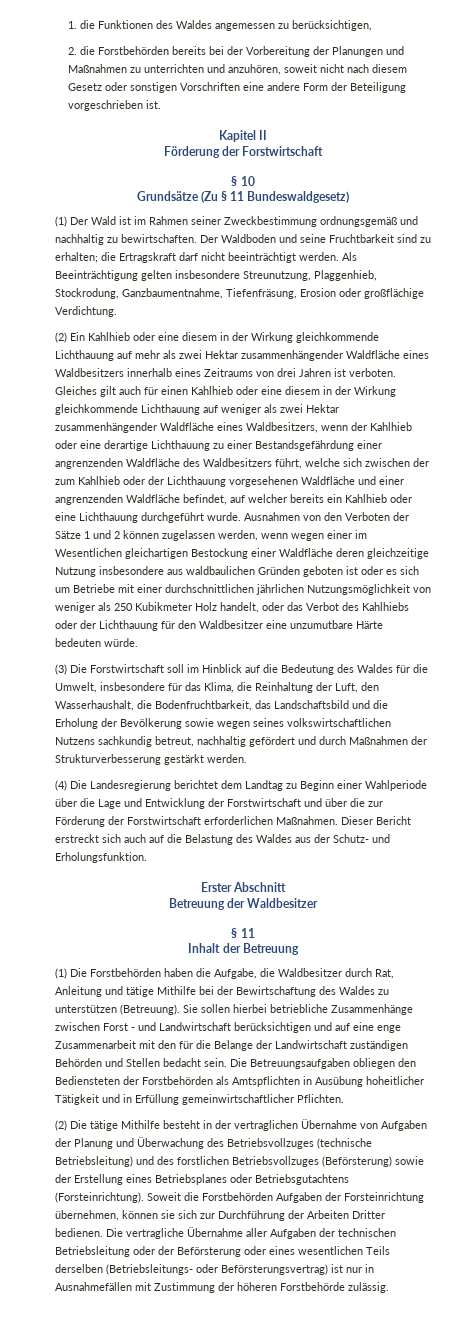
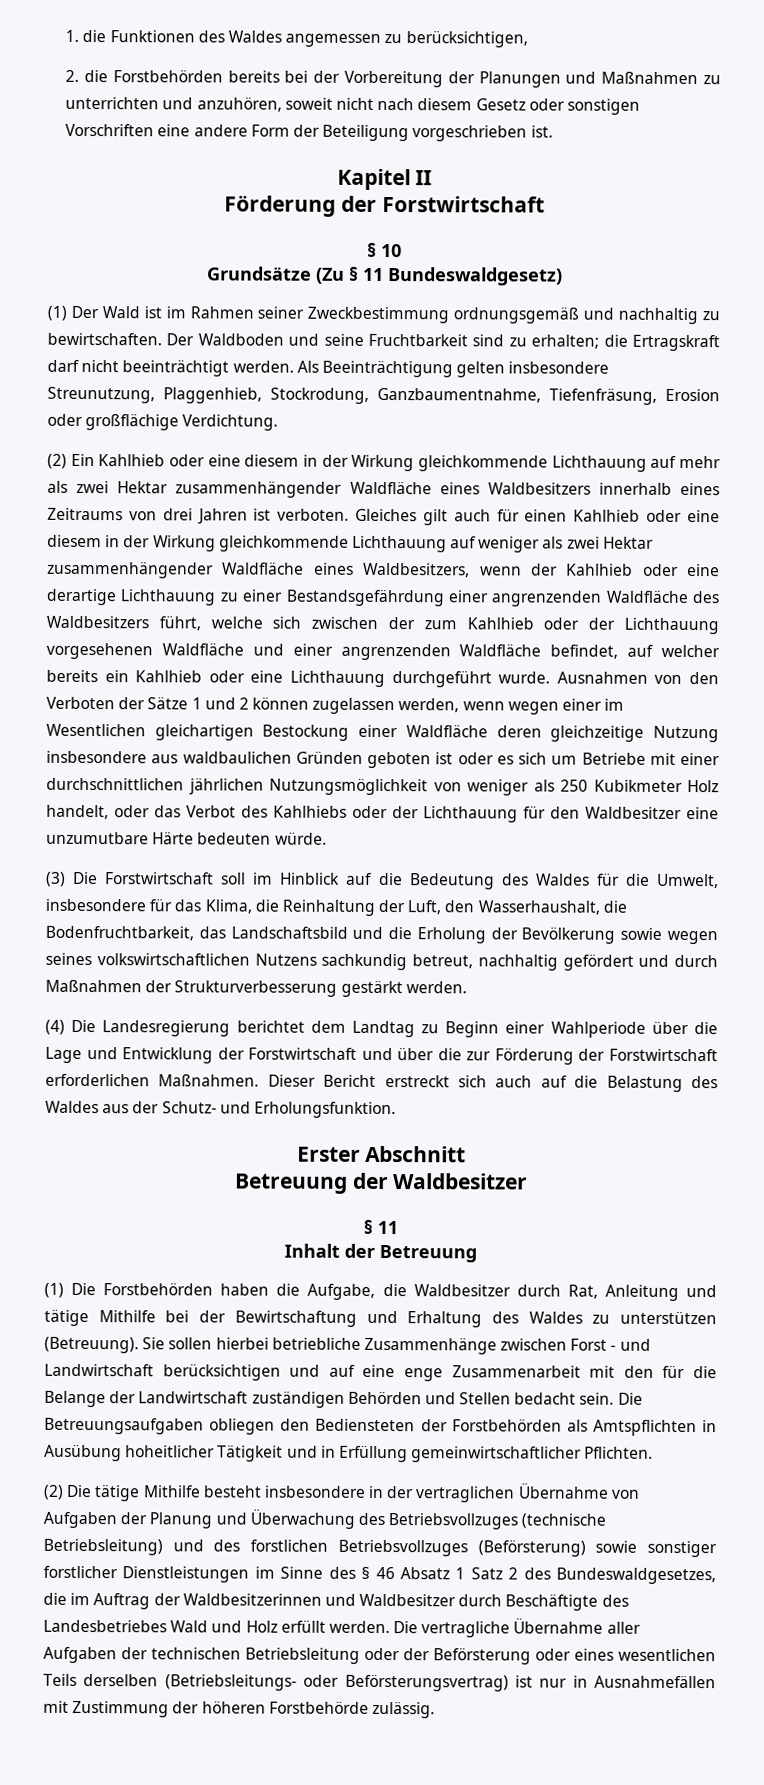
- (1) Die Forstbehörden haben die Aufgabe, die Waldbesitzer durch Rat, Anleitung und tätige Mithilfe bei der Bewirtschaftung des Waldes zu unterstützen (Betreuung).
+ (1) Die Forstbehörden haben die Aufgabe, die Waldbesitzer durch Rat, Anleitung und tätige Mithilfe bei der Bewirtschaftung und Erhaltung des Waldes zu unterstützen (Betreuung).
- (2) Die tätige Mithilfe besteht in der vertraglichen Übernahme von Aufgaben der Planung und Überwachung des Betriebsvollzuges (technische Betriebsleitung) und des forstlichen Betriebsvollzuges (Beförsterung) sowie der Erstellung eines Betriebsplanes oder Betriebsgutachtens (Forsteinrichtung). Soweit die Forstbehörden Aufgaben der Forsteinrichtung übernehmen, können sie sich zur Durchführung der Arbeiten Dritter bedienen.
+ (2) Die tätige Mithilfe besteht insbesondere in der vertraglichen Übernahme von Aufgaben der Planung und Überwachung des Betriebsvollzuges (technische Betriebsleitung) und des forstlichen Betriebsvollzuges (Beförsterung) sowie sonstiger forstlicher Dienstleistungen im Sinne des § 46 Absatz 1 Satz 2 des Bundeswaldgesetzes, die im Auftrag der Waldbesitzerinnen und Waldbesitzer durch Beschäftigte des Landesbetriebes Wald und Holz erfüllt werden.

